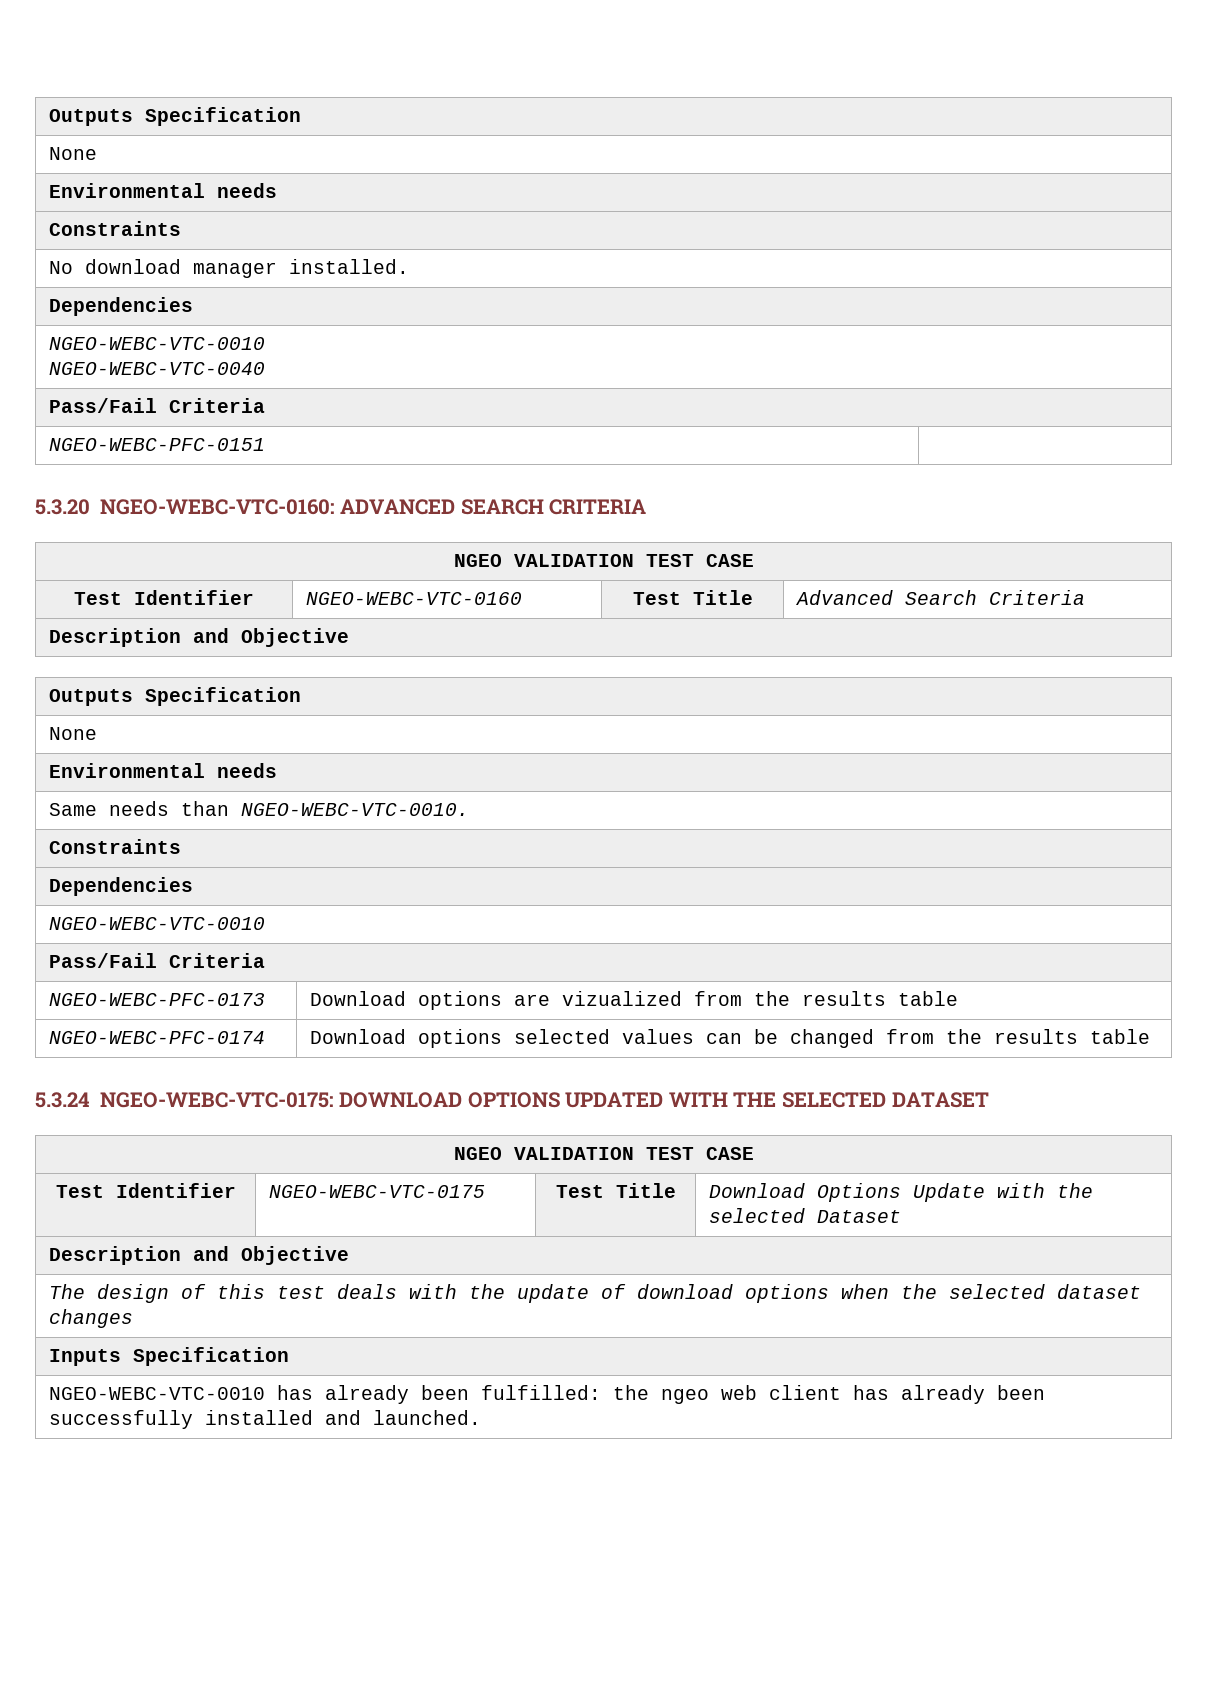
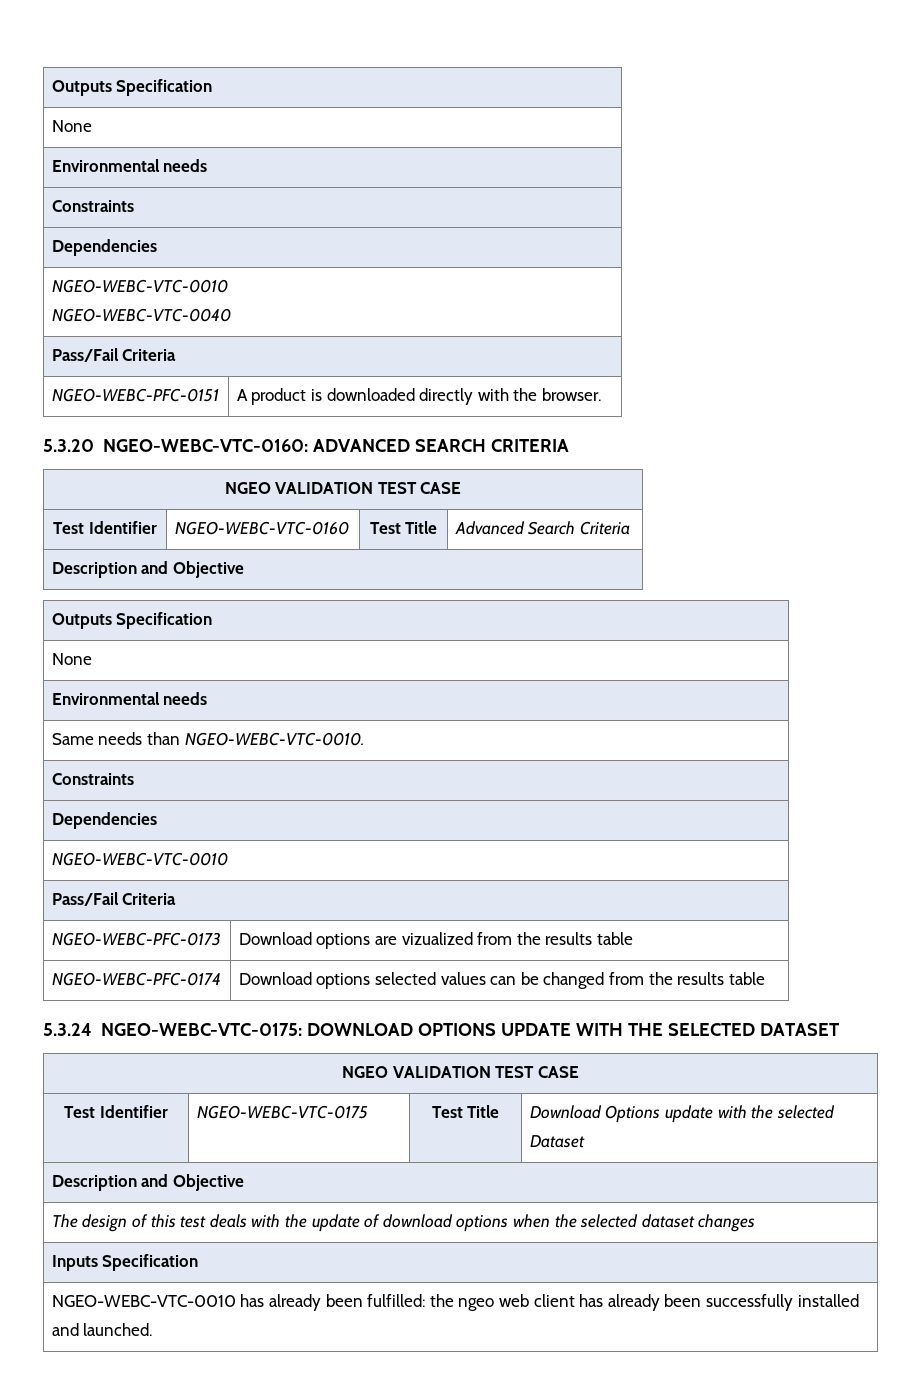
- No download manager installed.
- NGEO-WEBC-PFC-0151 |
+ NGEO-WEBC-PFC-0151 | A product is downloaded directly with the browser.
- 5.3.24 NGEO-WEBC-VTC-0175: DOWNLOAD OPTIONS UPDATED WITH THE SELECTED DATASET
+ 5.3.24 NGEO-WEBC-VTC-0175: DOWNLOAD OPTIONS UPDATE WITH THE SELECTED DATASET
- Test Identifier | NGEO-WEBC-VTC-0175 | Test Title | Download Options Update with the selected Dataset
+ Test Identifier | NGEO-WEBC-VTC-0175 | Test Title | Download Options update with the selected Dataset

